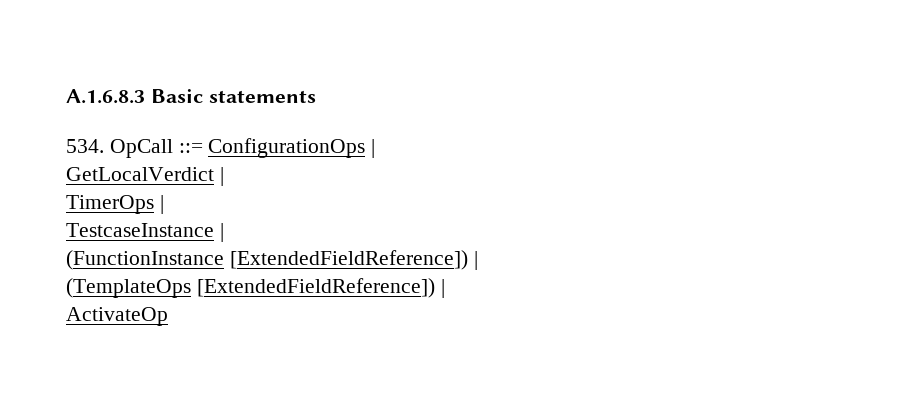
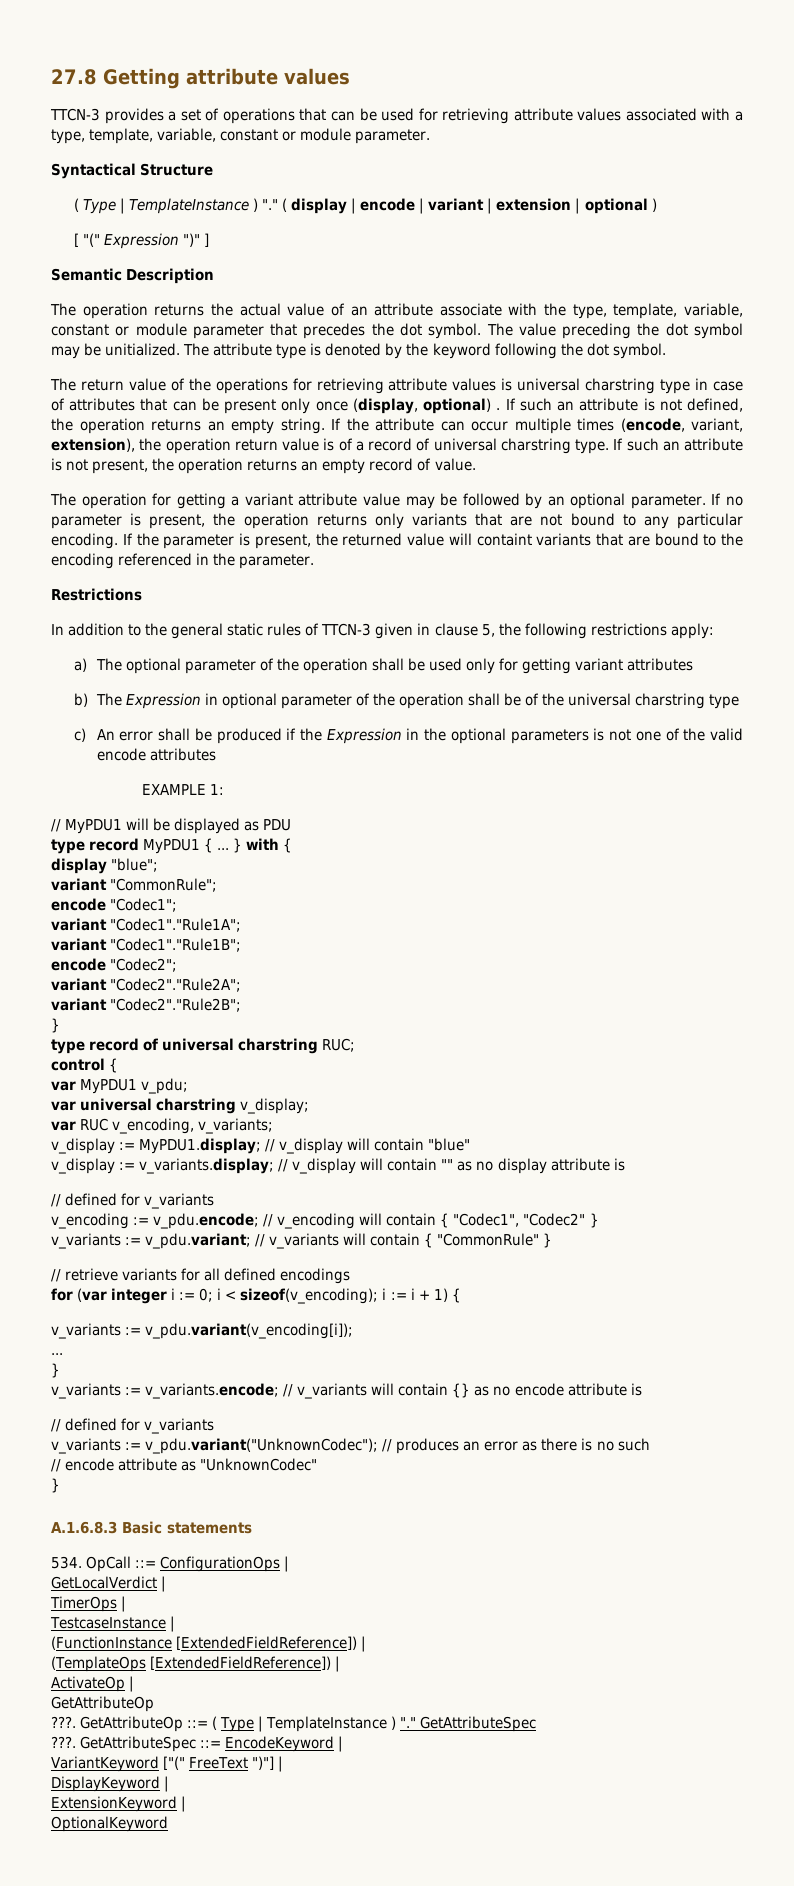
+ 27.8 Getting attribute values
+ TTCN-3 provides a set of operations that can be used for retrieving attribute values associated with a type, template, variable, constant or module parameter.
+ Syntactical Structure
+ ( Type | TemplateInstance ) "." ( display | encode | variant | extension | optional )
+ [ "(" Expression ")" ]
+ Semantic Description
+ The operation returns the actual value of an attribute associate with the type, template, variable, constant or module parameter that precedes the dot symbol. The value preceding the dot symbol may be unitialized. The attribute type is denoted by the keyword following the dot symbol.
+ The return value of the operations for retrieving attribute values is universal charstring type in case of attributes that can be present only once (display, optional) . If such an attribute is not defined, the operation returns an empty string. If the attribute can occur multiple times (encode, variant, extension), the operation return value is of a record of universal charstring type. If such an attribute is not present, the operation returns an empty record of value.
+ The operation for getting a variant attribute value may be followed by an optional parameter. If no parameter is present, the operation returns only variants that are not bound to any particular encoding. If the parameter is present, the returned value will containt variants that are bound to the encoding referenced in the parameter.
+ Restrictions
+ In addition to the general static rules of TTCN-3 given in clause 5, the following restrictions apply:
+ a) The optional parameter of the operation shall be used only for getting variant attributes
+ b) The Expression in optional parameter of the operation shall be of the universal charstring type
+ c) An error shall be produced if the Expression in the optional parameters is not one of the valid encode attributes
+ EXAMPLE 1:
+ // MyPDU1 will be displayed as PDU
+ type record MyPDU1 { ... } with {
+ display "blue";
+ variant "CommonRule";
+ encode "Codec1";
+ variant "Codec1"."Rule1A";
+ variant "Codec1"."Rule1B";
+ encode "Codec2";
+ variant "Codec2"."Rule2A";
+ variant "Codec2"."Rule2B";
+ }
+ type record of universal charstring RUC;
+ control {
+ var MyPDU1 v_pdu;
+ var universal charstring v_display;
+ var RUC v_encoding, v_variants;
+ v_display := MyPDU1.display; // v_display will contain "blue"
+ v_display := v_variants.display; // v_display will contain "" as no display attribute is
+ // defined for v_variants
+ v_encoding := v_pdu.encode; // v_encoding will contain { "Codec1", "Codec2" }
+ v_variants := v_pdu.variant; // v_variants will contain { "CommonRule" }
+ // retrieve variants for all defined encodings
+ for (var integer i := 0; i < sizeof(v_encoding); i := i + 1) {
+ v_variants := v_pdu.variant(v_encoding[i]);
+ ...
+ }
+ v_variants := v_variants.encode; // v_variants will contain {} as no encode attribute is
+ // defined for v_variants
+ v_variants := v_pdu.variant("UnknownCodec"); // produces an error as there is no such
+ // encode attribute as "UnknownCodec"
+ }
- ActivateOp
+ ActivateOp |
+ GetAttributeOp
+ ???. GetAttributeOp ::= ( Type | TemplateInstance ) "." GetAttributeSpec
+ ???. GetAttributeSpec ::= EncodeKeyword |
+ VariantKeyword ["(" FreeText ")"] |
+ DisplayKeyword |
+ ExtensionKeyword |
+ OptionalKeyword

